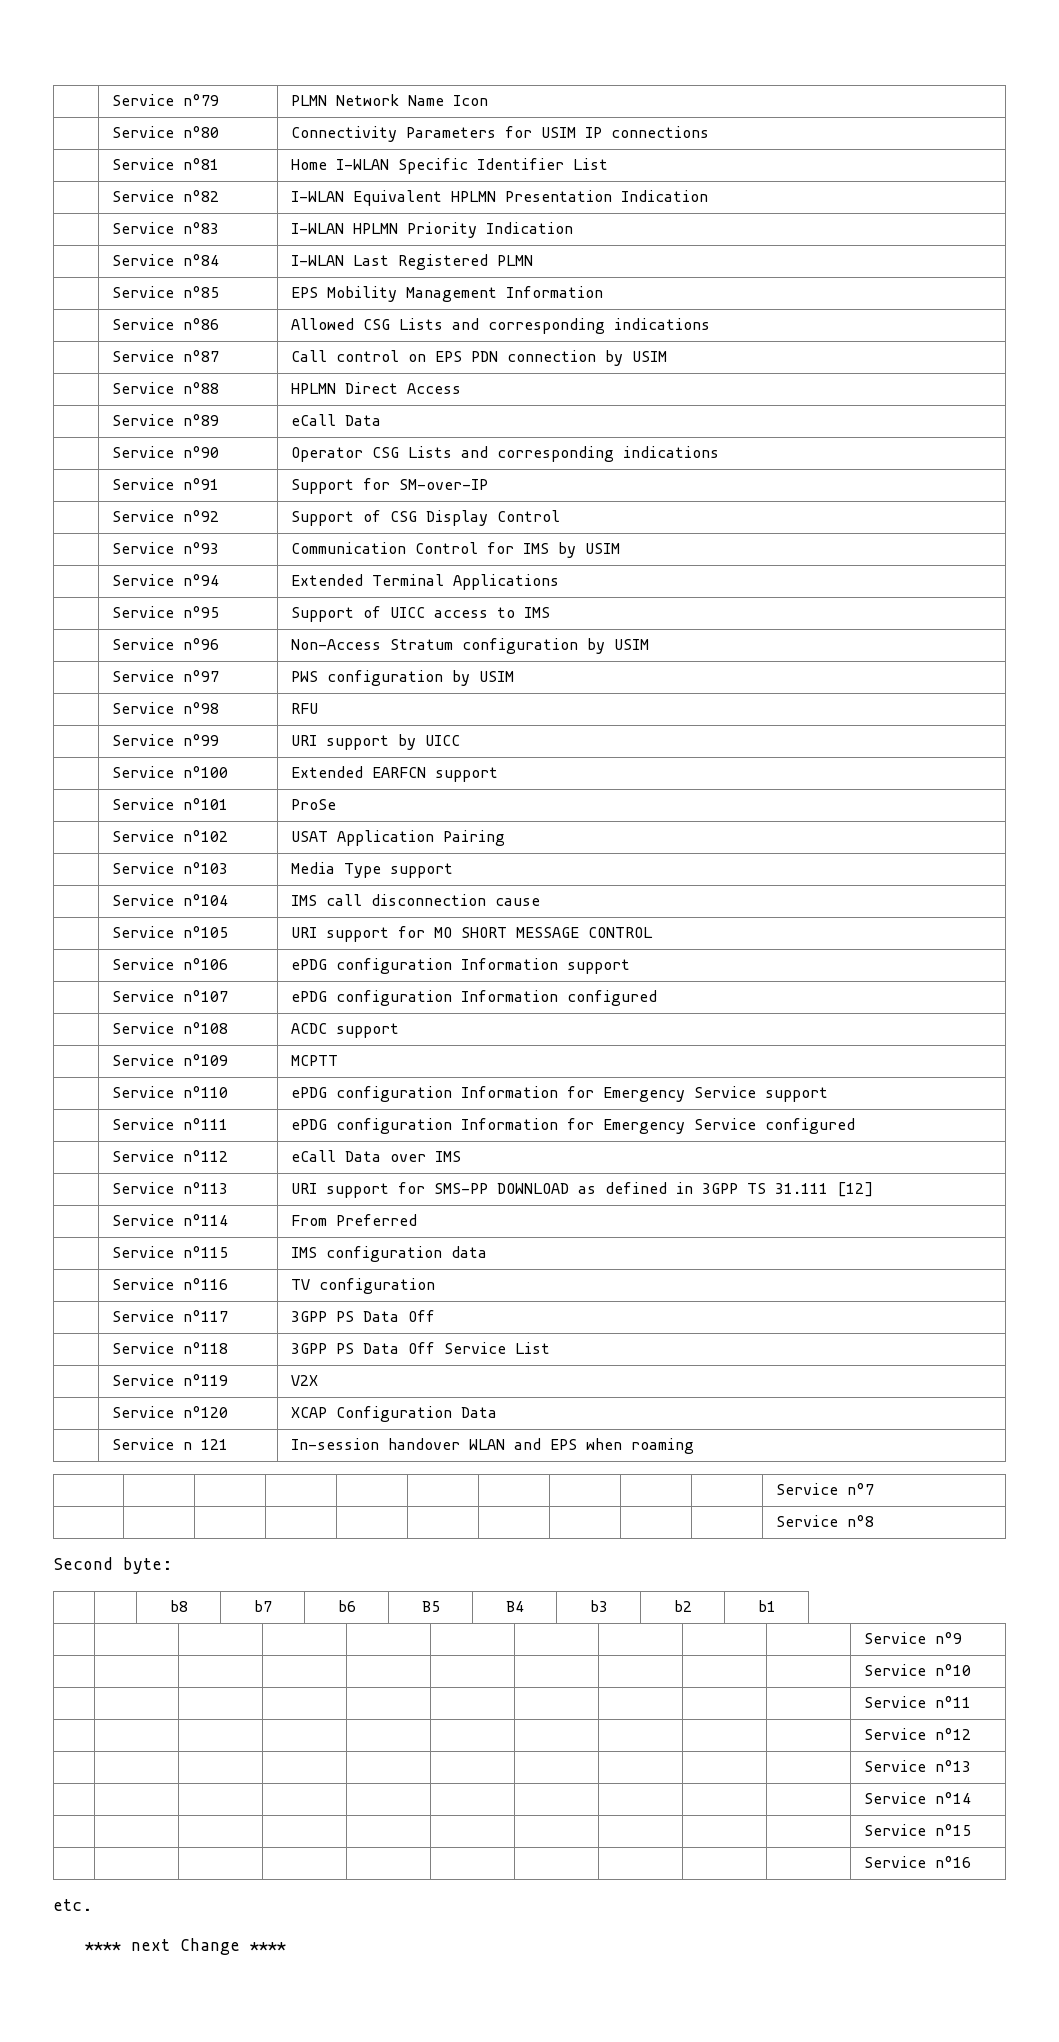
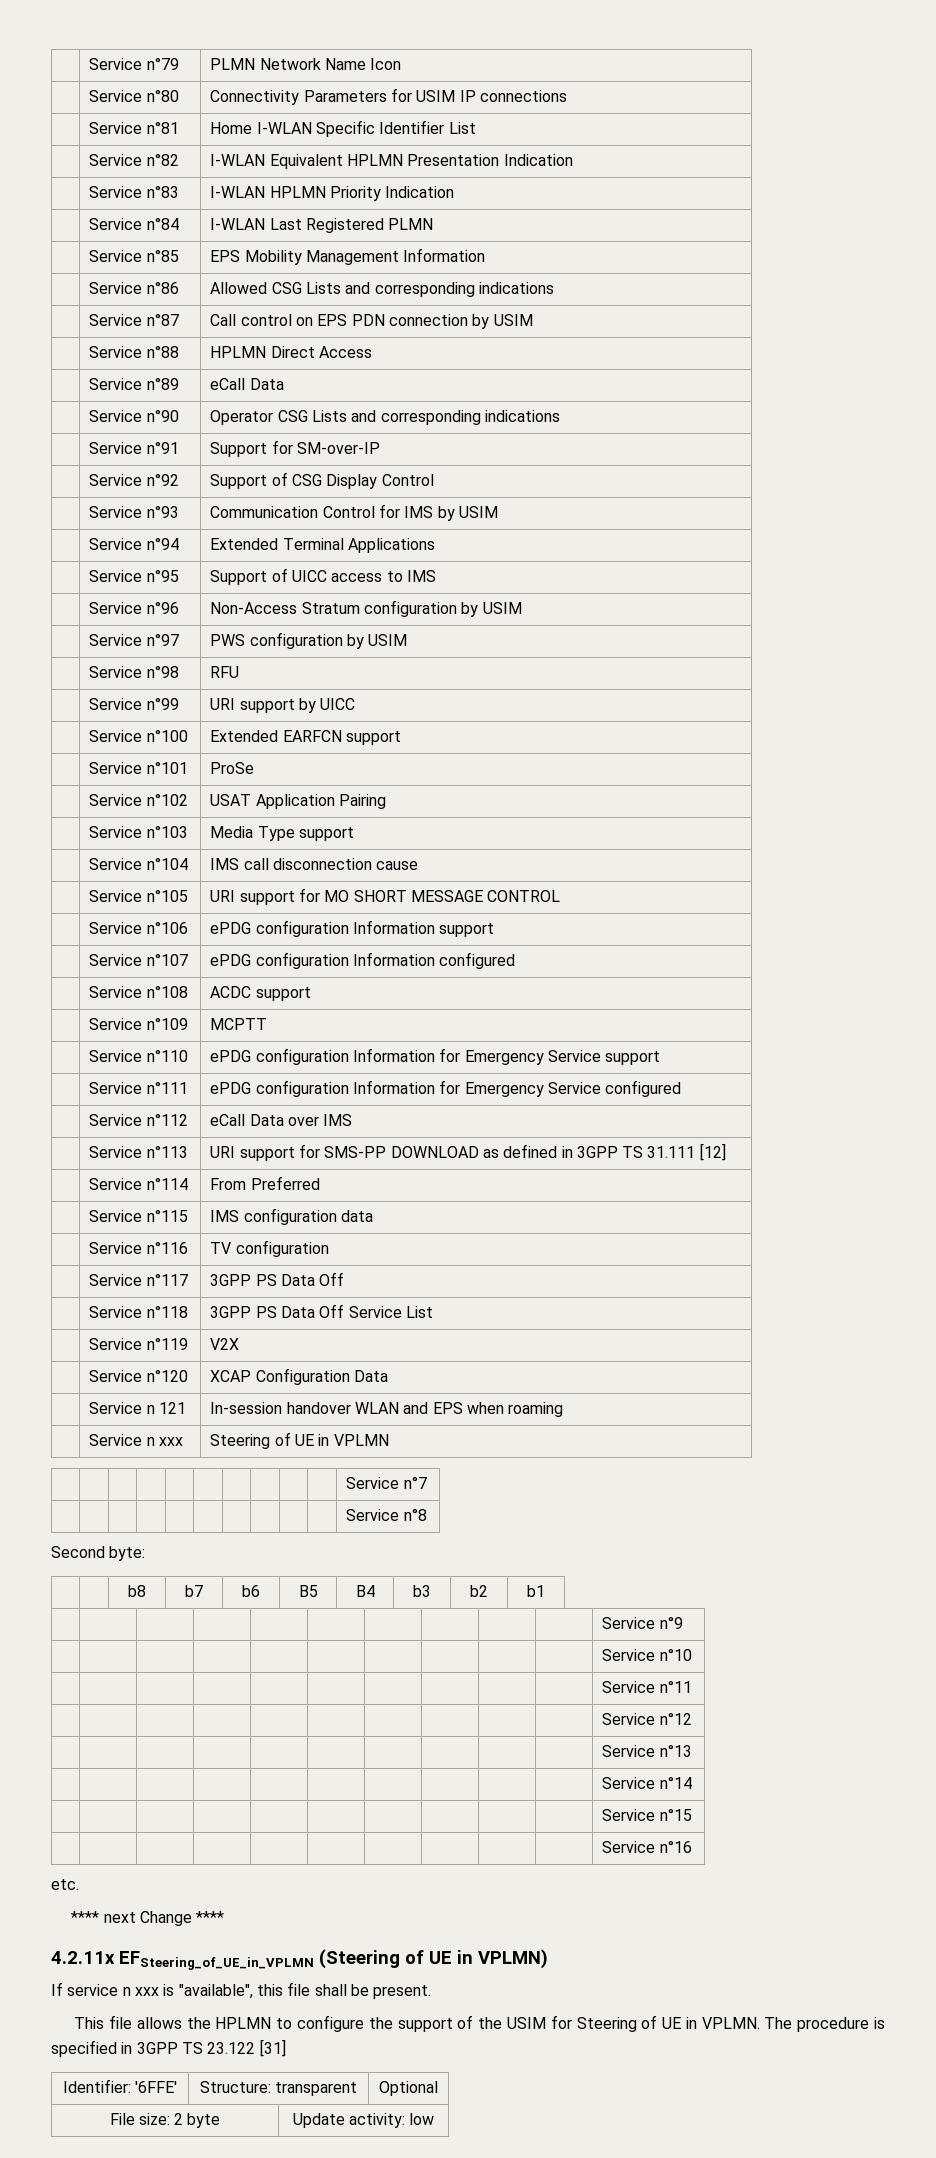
+ | Service n xxx | Steering of UE in VPLMN
+ 4.2.11x EFSteering_of_UE_in_VPLMN (Steering of UE in VPLMN)
+ If service n xxx is "available", this file shall be present.
+ This file allows the HPLMN to configure the support of the USIM for Steering of UE in VPLMN. The procedure is specified in 3GPP TS 23.122 [31]
+ Identifier: '6FFE' | Structure: transparent | Optional
+ File size: 2 byte | Update activity: low

